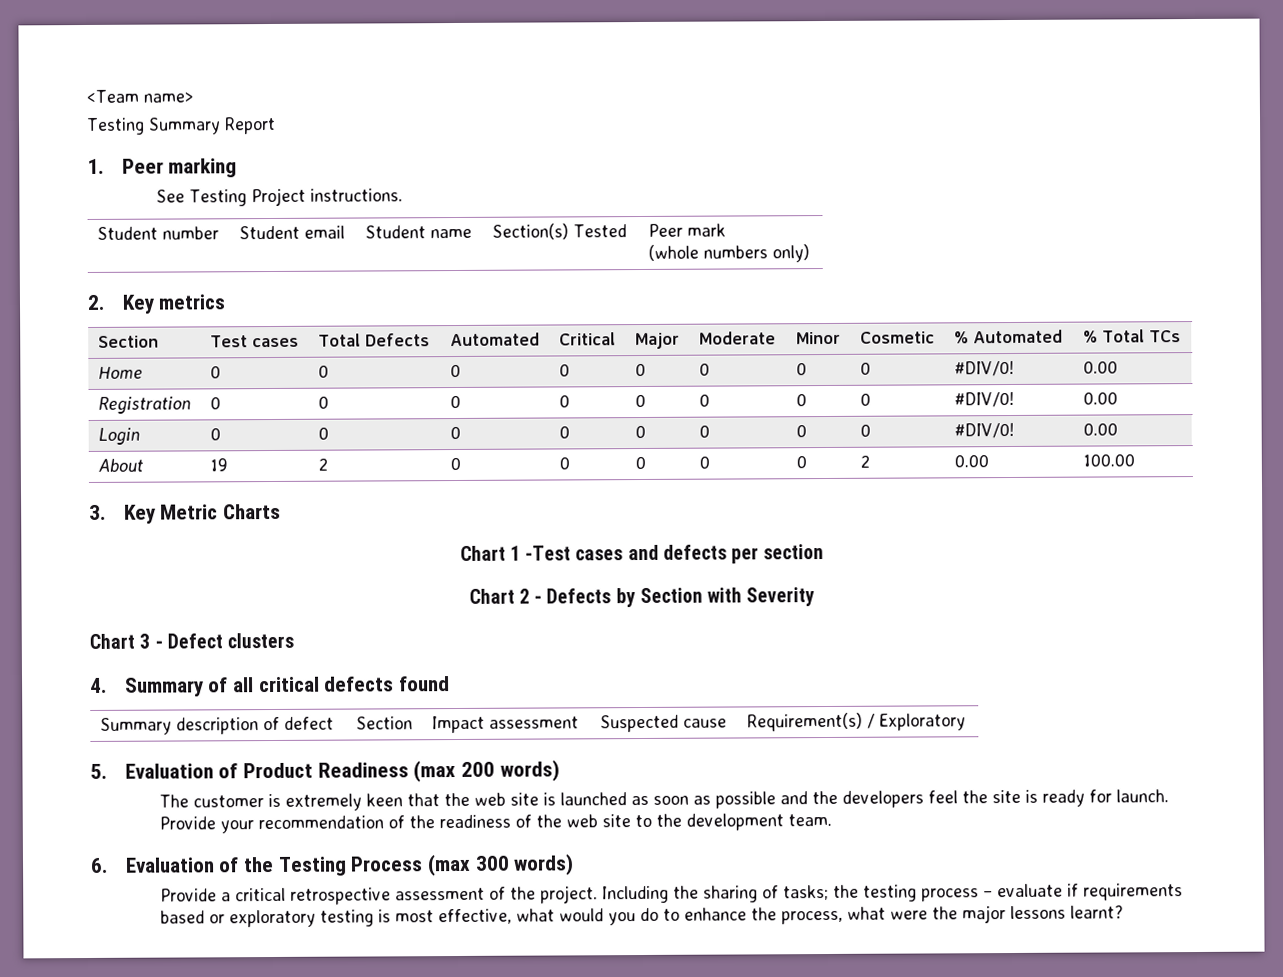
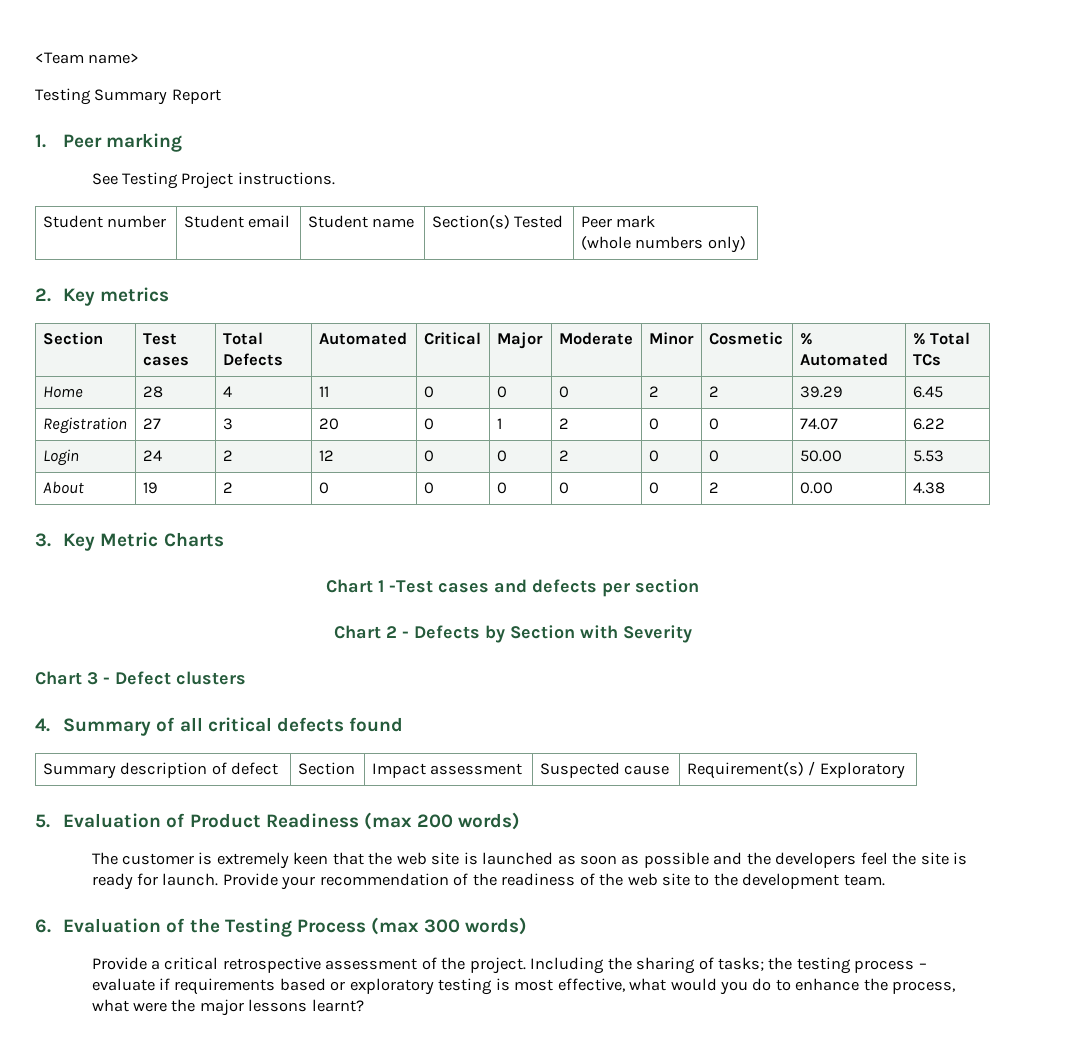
- Home | 0 | 0 | 0 | 0 | 0 | 0 | 0 | 0 | #DIV/0! | 0.00
- Registration | 0 | 0 | 0 | 0 | 0 | 0 | 0 | 0 | #DIV/0! | 0.00
- Login | 0 | 0 | 0 | 0 | 0 | 0 | 0 | 0 | #DIV/0! | 0.00
+ Home | 28 | 4 | 11 | 0 | 0 | 0 | 2 | 2 | 39.29 | 6.45
+ Registration | 27 | 3 | 20 | 0 | 1 | 2 | 0 | 0 | 74.07 | 6.22
+ Login | 24 | 2 | 12 | 0 | 0 | 2 | 0 | 0 | 50.00 | 5.53
- About | 19 | 2 | 0 | 0 | 0 | 0 | 0 | 2 | 0.00 | 100.00
+ About | 19 | 2 | 0 | 0 | 0 | 0 | 0 | 2 | 0.00 | 4.38

